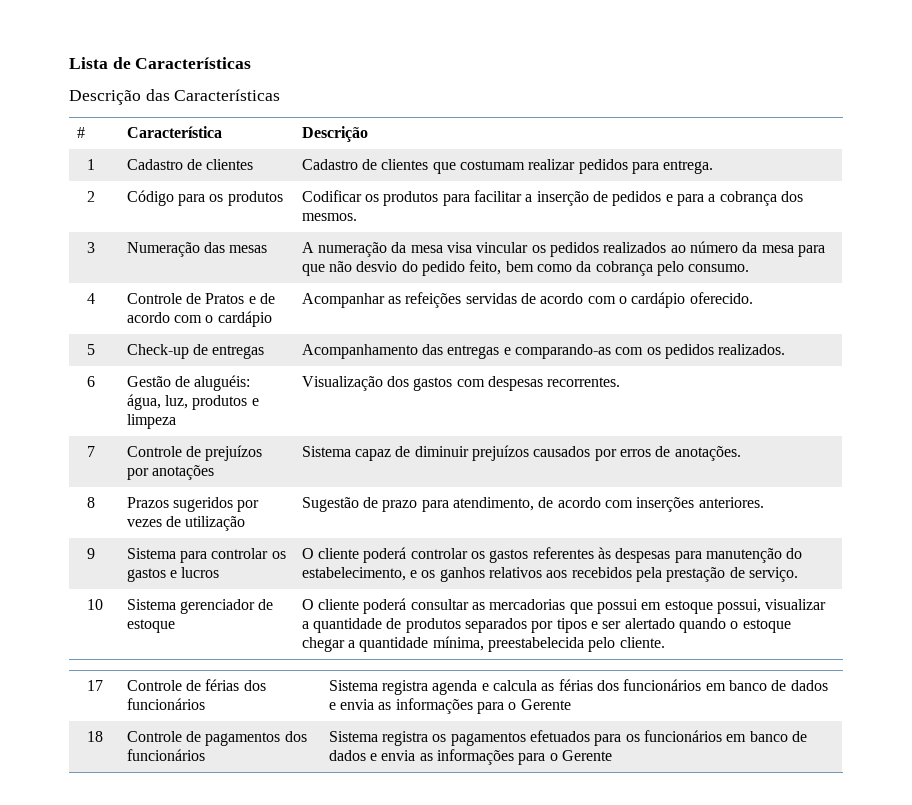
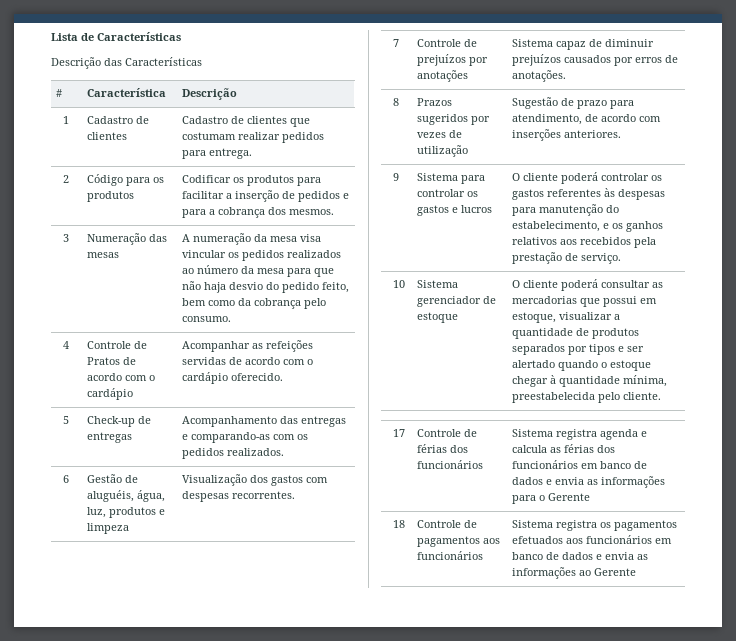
- 3 | Numeração das mesas | A numeração da mesa visa vincular os pedidos realizados ao número da mesa para que não desvio do pedido feito, bem como da cobrança pelo consumo.
+ 3 | Numeração das mesas | A numeração da mesa visa vincular os pedidos realizados ao número da mesa para que não haja desvio do pedido feito, bem como da cobrança pelo consumo.
- 4 | Controle de Pratos e de acordo com o cardápio | Acompanhar as refeições servidas de acordo com o cardápio oferecido.
+ 4 | Controle de Pratos de acordo com o cardápio | Acompanhar as refeições servidas de acordo com o cardápio oferecido.
- 6 | Gestão de aluguéis: água, luz, produtos e limpeza | Visualização dos gastos com despesas recorrentes.
+ 6 | Gestão de aluguéis, água, luz, produtos e limpeza | Visualização dos gastos com despesas recorrentes.
- 10 | Sistema gerenciador de estoque | O cliente poderá consultar as mercadorias que possui em estoque possui, visualizar a quantidade de produtos separados por tipos e ser alertado quando o estoque chegar a quantidade mínima, preestabelecida pelo cliente.
+ 10 | Sistema gerenciador de estoque | O cliente poderá consultar as mercadorias que possui em estoque, visualizar a quantidade de produtos separados por tipos e ser alertado quando o estoque chegar à quantidade mínima, preestabelecida pelo cliente.
- 18 | Controle de pagamentos dos funcionários | Sistema registra os pagamentos efetuados para os funcionários em banco de dados e envia as informações para o Gerente
+ 18 | Controle de pagamentos aos funcionários | Sistema registra os pagamentos efetuados aos funcionários em banco de dados e envia as informações ao Gerente

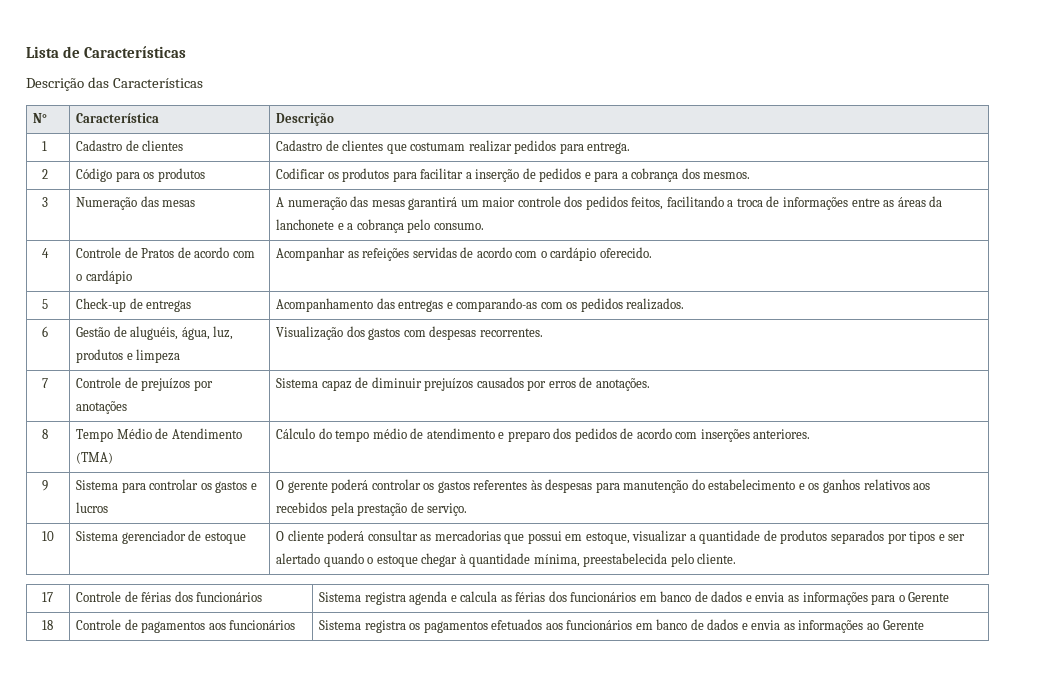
- # | Característica | Descrição
+ N° | Característica | Descrição
- 3 | Numeração das mesas | A numeração da mesa visa vincular os pedidos realizados ao número da mesa para que não haja desvio do pedido feito, bem como da cobrança pelo consumo.
+ 3 | Numeração das mesas | A numeração das mesas garantirá um maior controle dos pedidos feitos, facilitando a troca de informações entre as áreas da lanchonete e a cobrança pelo consumo.
- 8 | Prazos sugeridos por vezes de utilização | Sugestão de prazo para atendimento, de acordo com inserções anteriores.
+ 8 | Tempo Médio de Atendimento (TMA) | Cálculo do tempo médio de atendimento e preparo dos pedidos de acordo com inserções anteriores.
- 9 | Sistema para controlar os gastos e lucros | O cliente poderá controlar os gastos referentes às despesas para manutenção do estabelecimento, e os ganhos relativos aos recebidos pela prestação de serviço.
+ 9 | Sistema para controlar os gastos e lucros | O gerente poderá controlar os gastos referentes às despesas para manutenção do estabelecimento e os ganhos relativos aos recebidos pela prestação de serviço.

